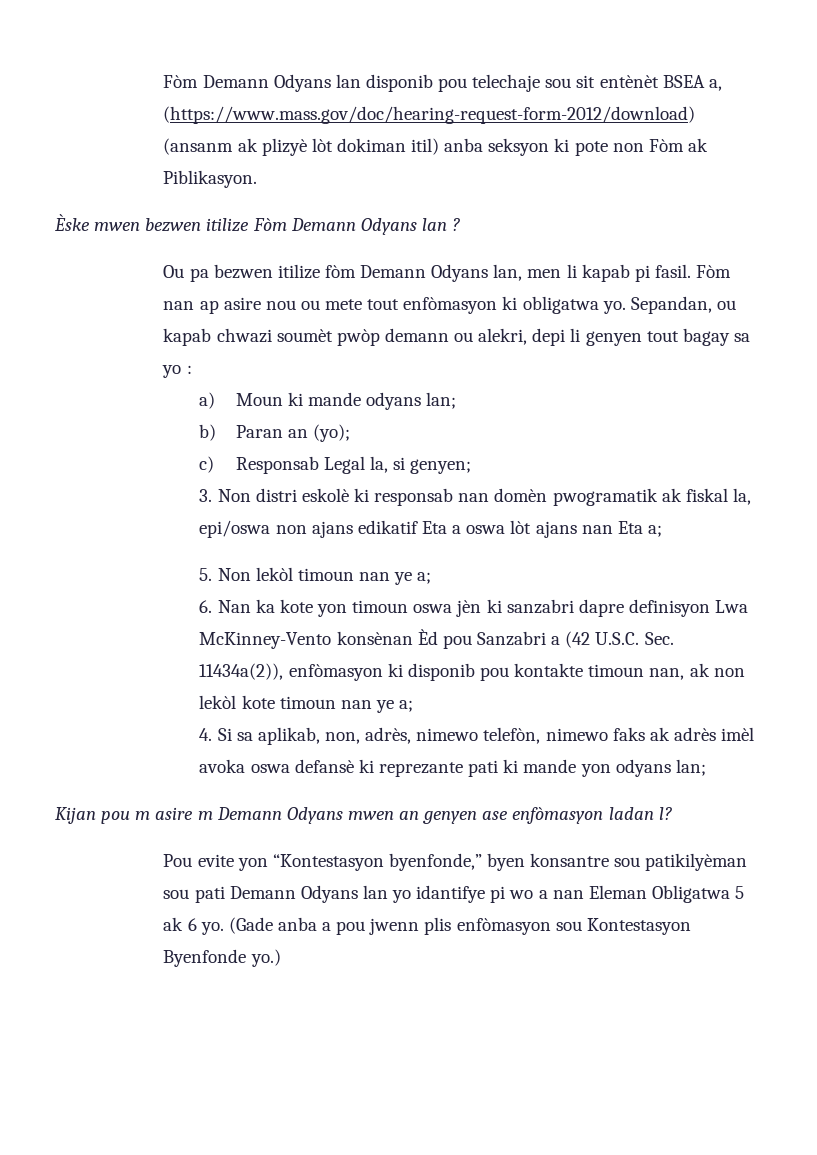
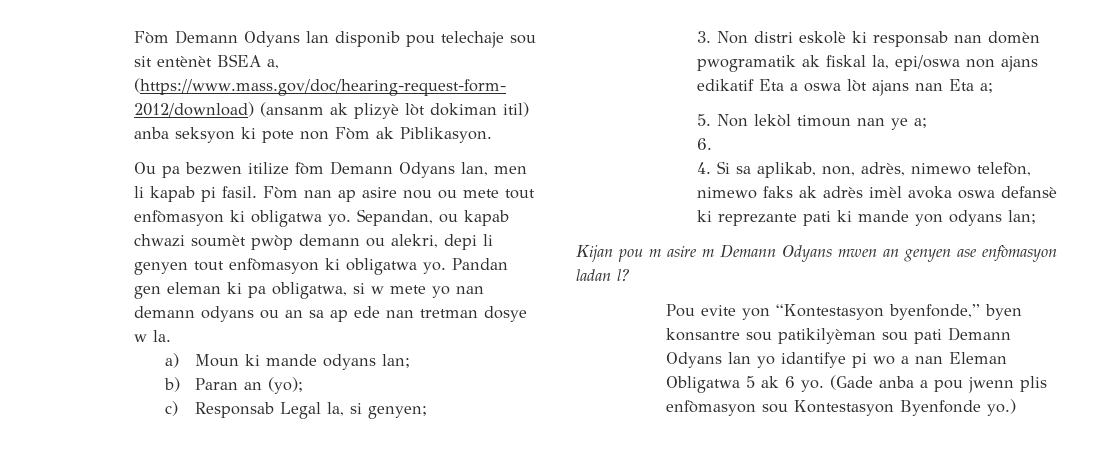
- Èske mwen bezwen itilize Fòm Demann Odyans lan ?
- Sepandan, ou kapab chwazi soumèt pwòp demann ou alekri, depi li genyen tout bagay sa yo :
+ Sepandan, ou kapab chwazi soumèt pwòp demann ou alekri, depi li genyen tout enfòmasyon ki obligatwa yo. Pandan gen eleman ki pa obligatwa, si w mete yo nan demann odyans ou an sa ap ede nan tretman dosye w la.
- 6. Nan ka kote yon timoun oswa jèn ki sanzabri dapre definisyon Lwa McKinney-Vento konsènan Èd pou Sanzabri a (42 U.S.C. Sec. 11434a(2)), enfòmasyon ki disponib pou kontakte timoun nan, ak non lekòl kote timoun nan ye a;
+ 6.

